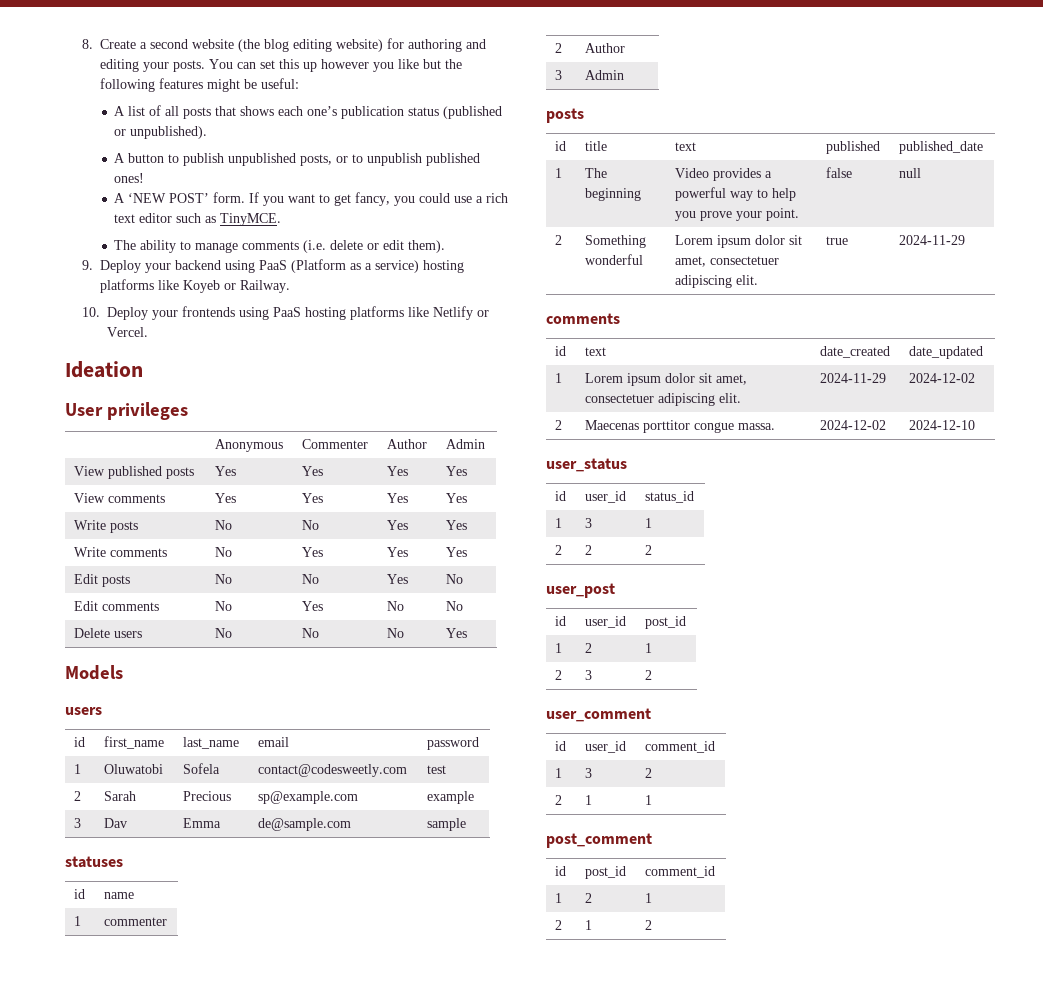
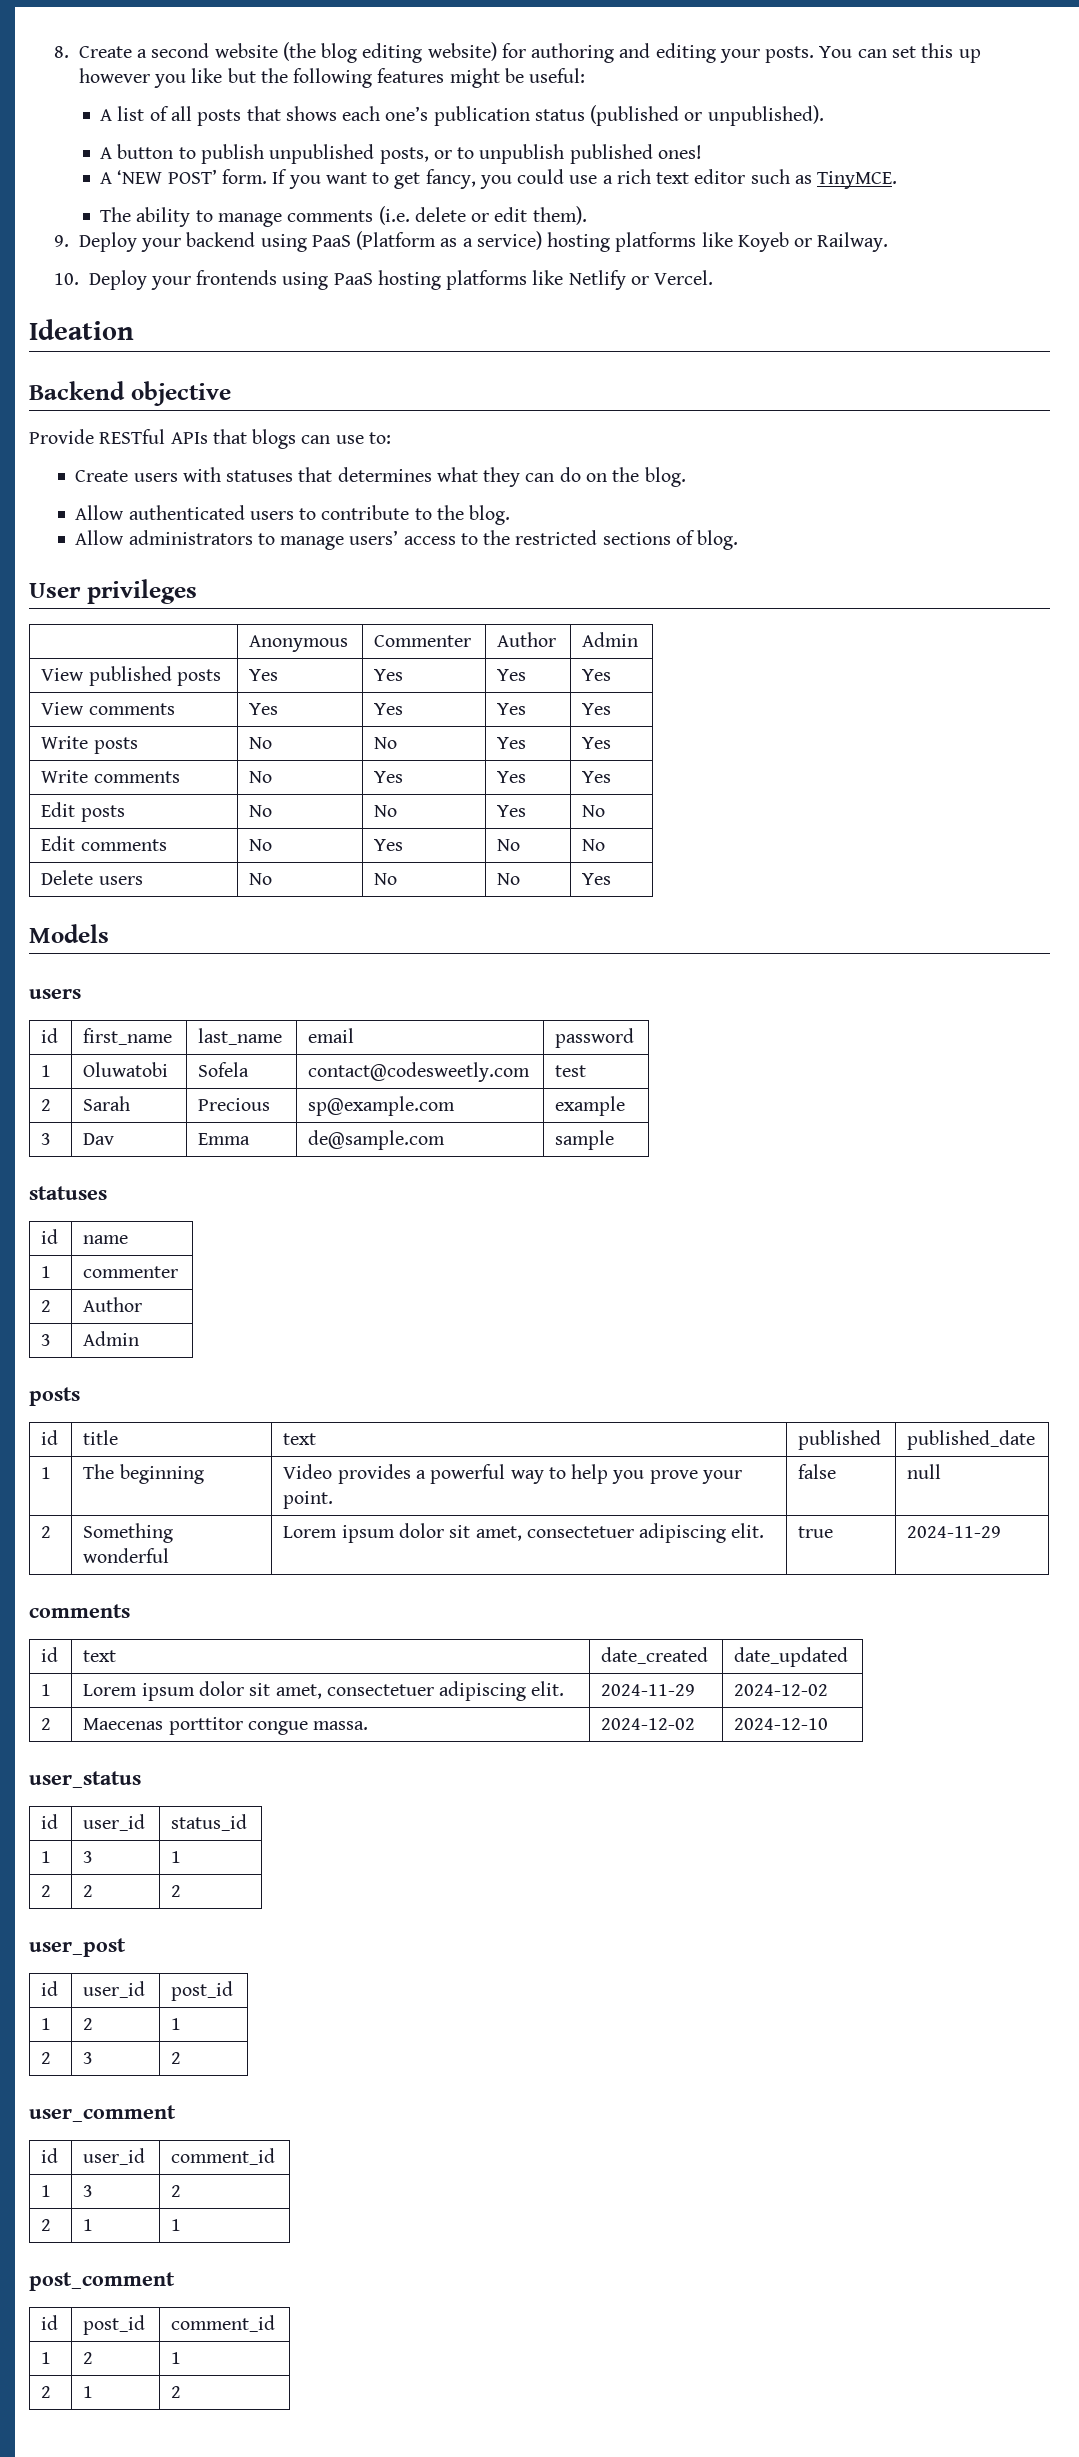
+ Backend objective
+ Provide RESTful APIs that blogs can use to:
+ Create users with statuses that determines what they can do on the blog.
+ Allow authenticated users to contribute to the blog.
+ Allow administrators to manage users’ access to the restricted sections of blog.

